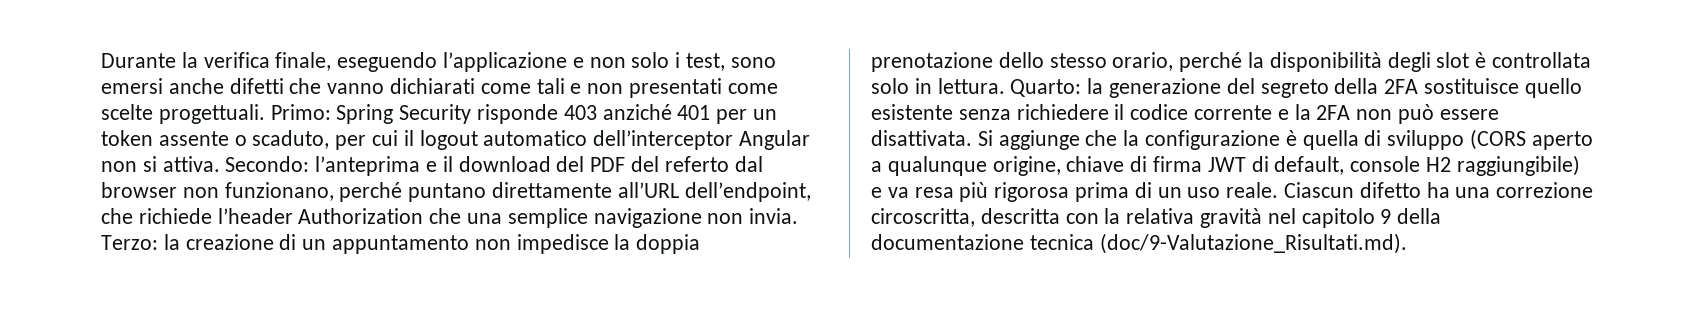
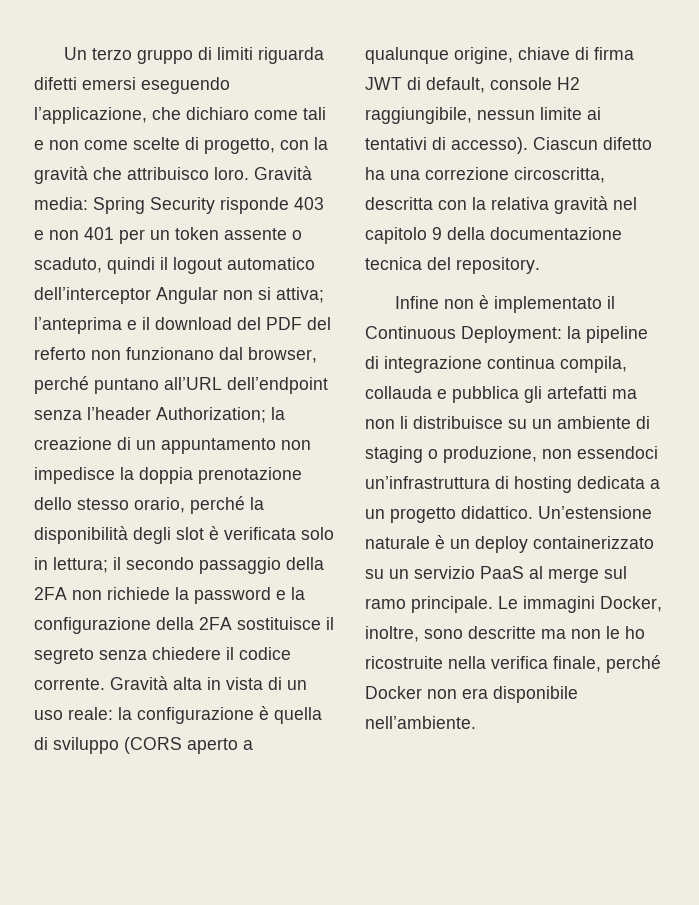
- Durante la verifica finale, eseguendo l’applicazione e non solo i test, sono emersi anche difetti che vanno dichiarati come tali e non presentati come scelte progettuali. Primo:
+ Un terzo gruppo di limiti riguarda difetti emersi eseguendo l’applicazione, che dichiaro come tali e non come scelte di progetto, con la gravità che attribuisco loro. Gravità media:
- Spring Security risponde 403 anziché 401 per un token assente o scaduto, per cui il logout automatico dell’interceptor Angular non si attiva. Secondo:
+ Spring Security risponde 403 e non 401 per un token assente o scaduto, quindi il logout automatico dell’interceptor Angular non si attiva;
- l’anteprima e il download del PDF del referto dal browser non funzionano, perché puntano direttamente all’URL dell’endpoint, che richiede l’header Authorization che una semplice navigazione non invia. Terzo:
+ l’anteprima e il download del PDF del referto non funzionano dal browser, perché puntano all’URL dell’endpoint senza l’header Authorization;
- la creazione di un appuntamento non impedisce la doppia prenotazione dello stesso orario, perché la disponibilità degli slot è controllata solo in lettura. Quarto: la generazione del segreto della 2FA sostituisce quello esistente senza richiedere il codice corrente e la 2FA non può essere disattivata. Si aggiunge che la configurazione è quella di sviluppo (CORS aperto a qualunque origine, chiave di firma JWT di default, console H2 raggiungibile) e va resa più rigorosa prima di un uso reale.
+ la creazione di un appuntamento non impedisce la doppia prenotazione dello stesso orario, perché la disponibilità degli slot è verificata solo in lettura; il secondo passaggio della 2FA non richiede la password e la configurazione della 2FA sostituisce il segreto senza chiedere il codice corrente. Gravità alta in vista di un uso reale: la configurazione è quella di sviluppo (CORS aperto a qualunque origine, chiave di firma JWT di default, console H2 raggiungibile, nessun limite ai tentativi di accesso).
- Ciascun difetto ha una correzione circoscritta, descritta con la relativa gravità nel capitolo 9 della documentazione tecnica (doc/9-Valutazione_Risultati.md).
+ Ciascun difetto ha una correzione circoscritta, descritta con la relativa gravità nel capitolo 9 della documentazione tecnica del repository.
+ Infine non è implementato il Continuous Deployment: la pipeline di integrazione continua compila, collauda e pubblica gli artefatti ma non li distribuisce su un ambiente di staging o produzione, non essendoci un’infrastruttura di hosting dedicata a un progetto didattico. Un’estensione naturale è un deploy containerizzato su un servizio PaaS al merge sul ramo principale. Le immagini Docker, inoltre, sono descritte ma non le ho ricostruite nella verifica finale, perché Docker non era disponibile nell’ambiente.

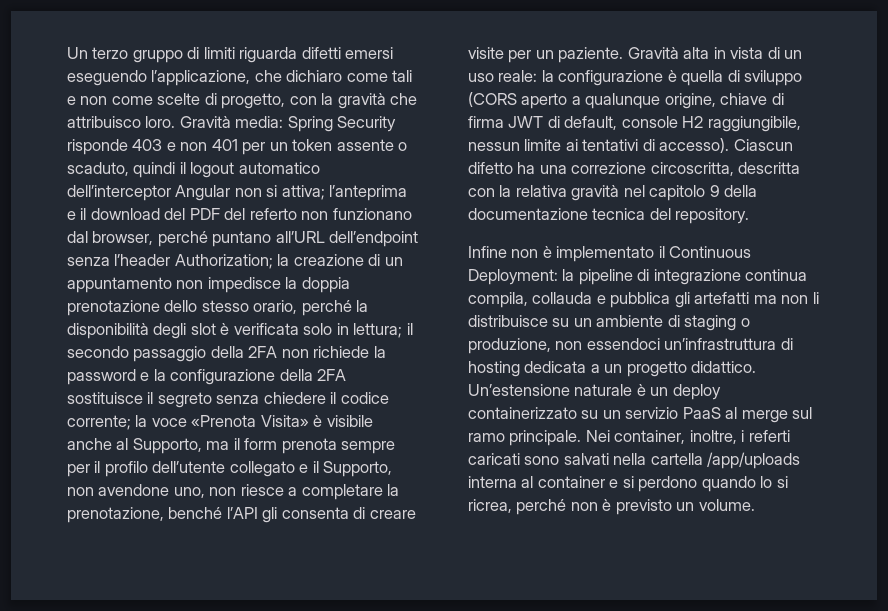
- il secondo passaggio della 2FA non richiede la password e la configurazione della 2FA sostituisce il segreto senza chiedere il codice corrente.
+ il secondo passaggio della 2FA non richiede la password e la configurazione della 2FA sostituisce il segreto senza chiedere il codice corrente; la voce «Prenota Visita» è visibile anche al Supporto, ma il form prenota sempre per il profilo dell’utente collegato e il Supporto, non avendone uno, non riesce a completare la prenotazione, benché l’API gli consenta di creare visite per un paziente.
- Le immagini Docker, inoltre, sono descritte ma non le ho ricostruite nella verifica finale, perché Docker non era disponibile nell’ambiente.
+ Nei container, inoltre, i referti caricati sono salvati nella cartella /app/uploads interna al container e si perdono quando lo si ricrea, perché non è previsto un volume.

